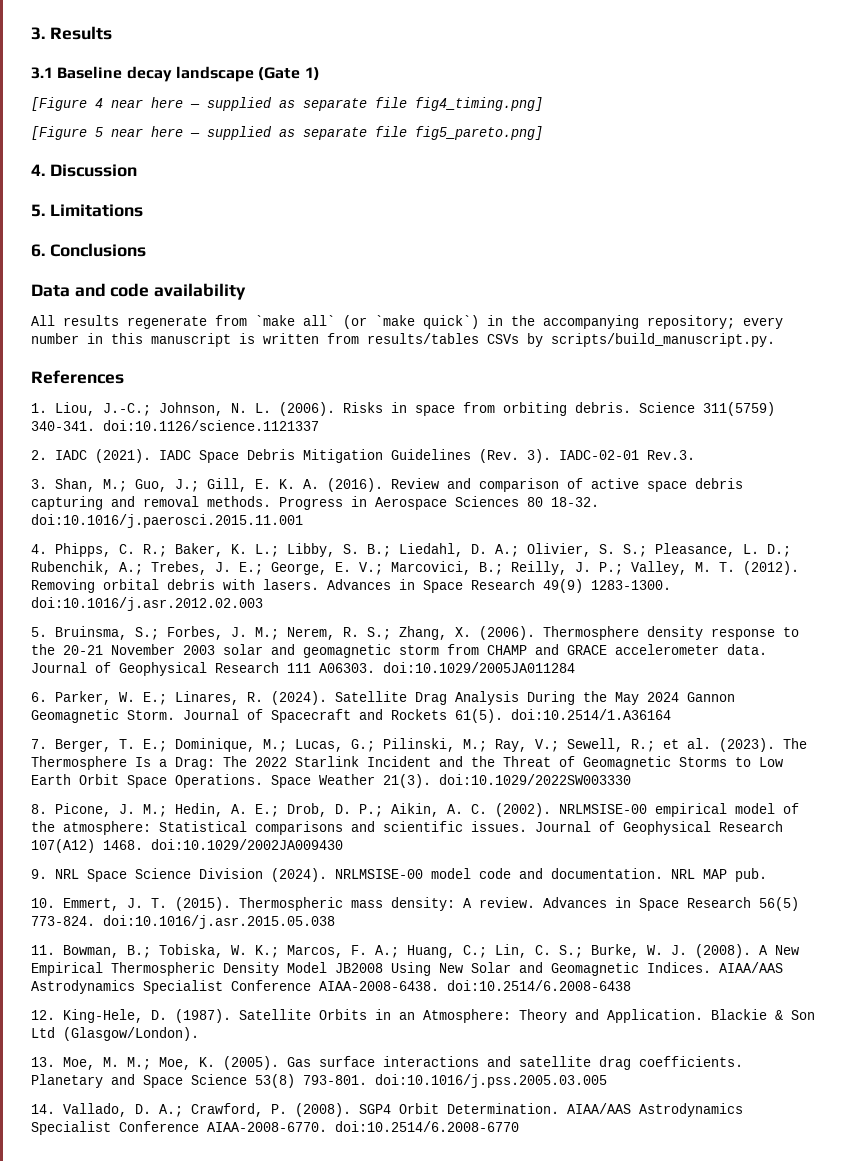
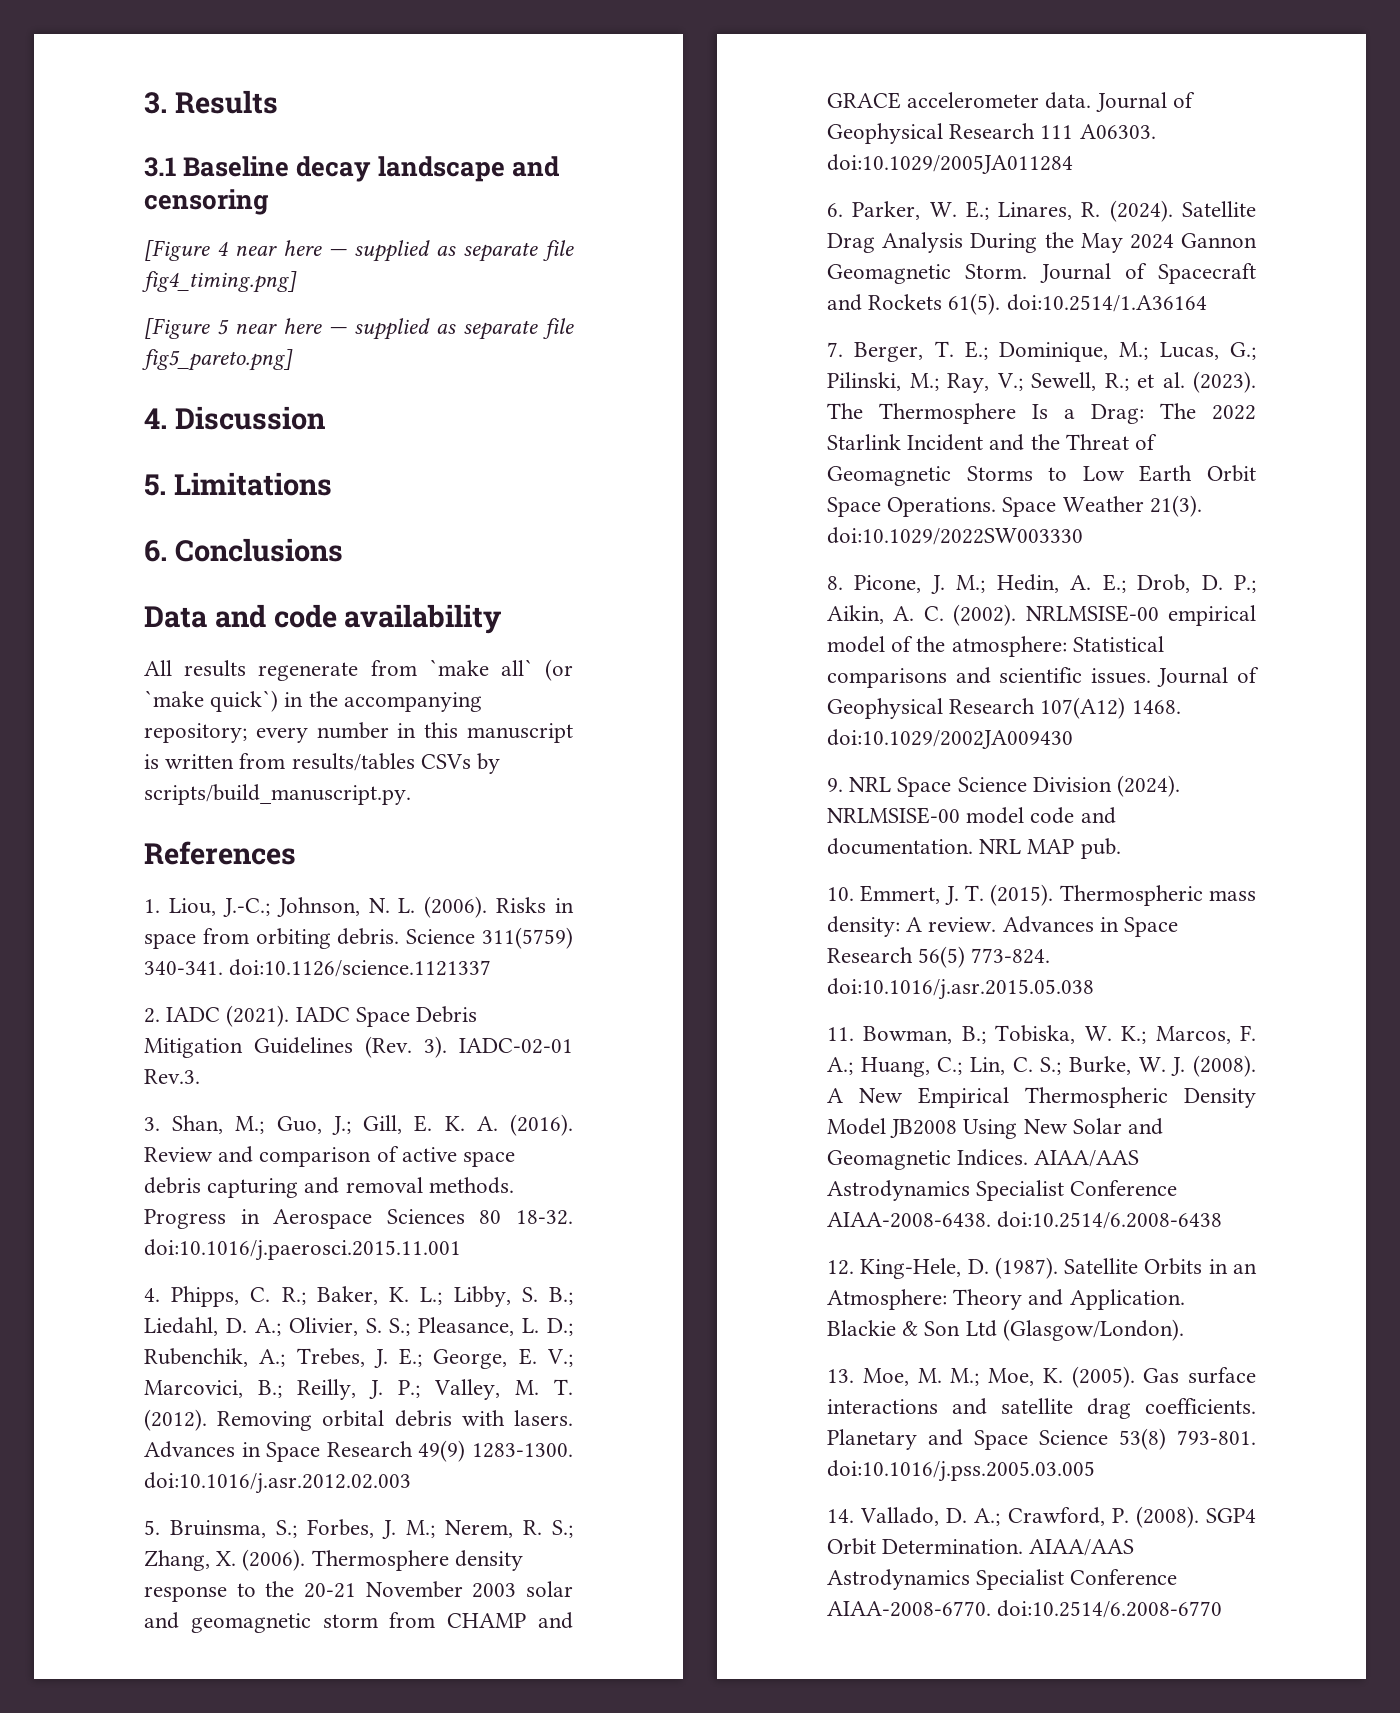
- 3.1 Baseline decay landscape (Gate 1)
+ 3.1 Baseline decay landscape and censoring

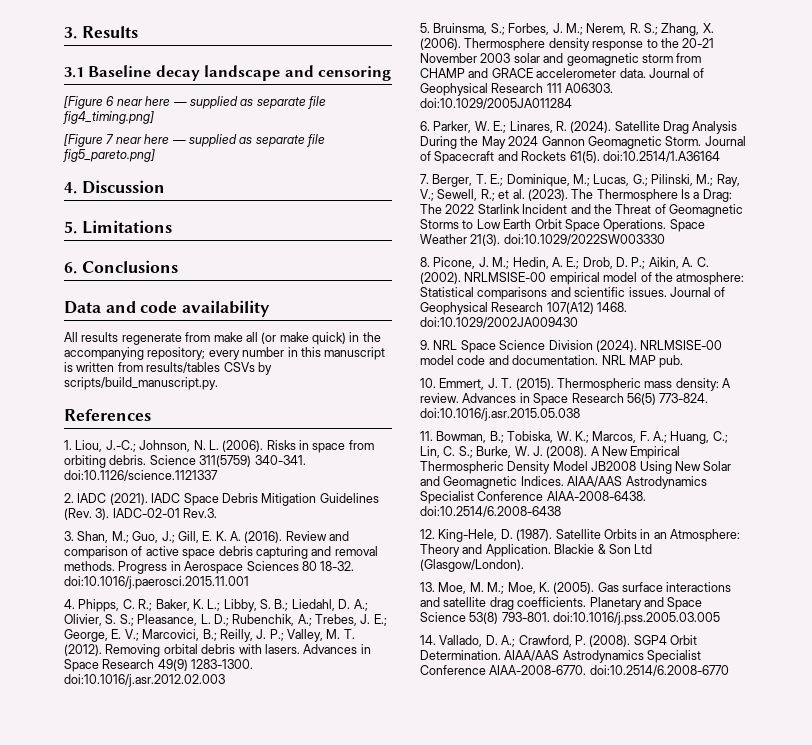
- [Figure 4 near here — supplied as separate file fig4_timing.png]
+ [Figure 6 near here — supplied as separate file fig4_timing.png]
- [Figure 5 near here — supplied as separate file fig5_pareto.png]
+ [Figure 7 near here — supplied as separate file fig5_pareto.png]
- All results regenerate from `make all` (or `make quick`) in the accompanying repository; every number in this manuscript is written from results/tables CSVs by scripts/build_manuscript.py.
+ All results regenerate from make all (or make quick) in the accompanying repository; every number in this manuscript is written from results/tables CSVs by scripts/build_manuscript.py.

